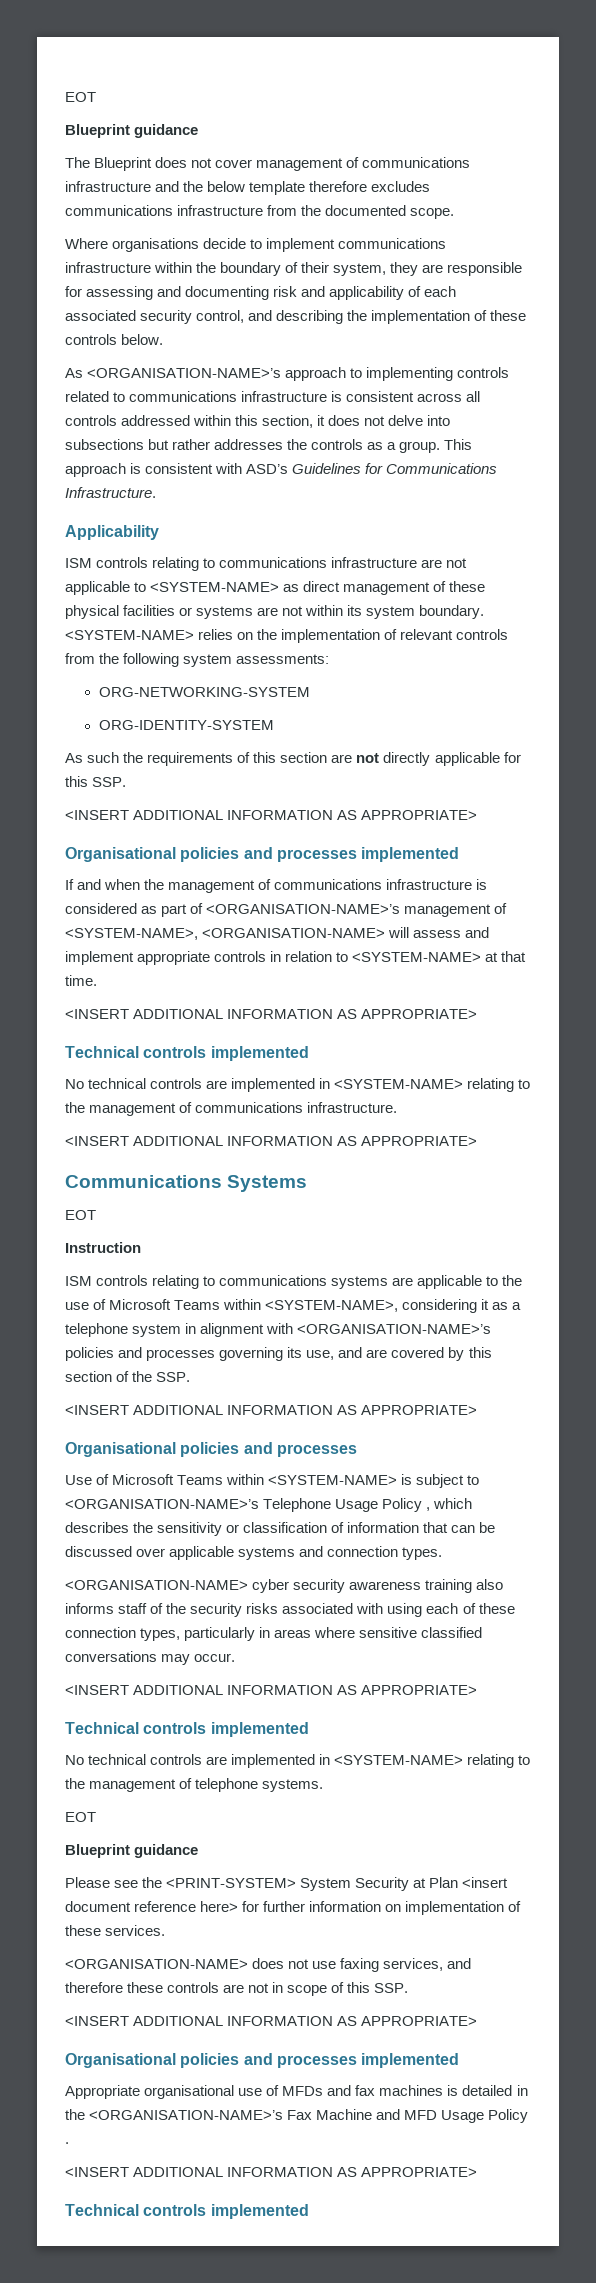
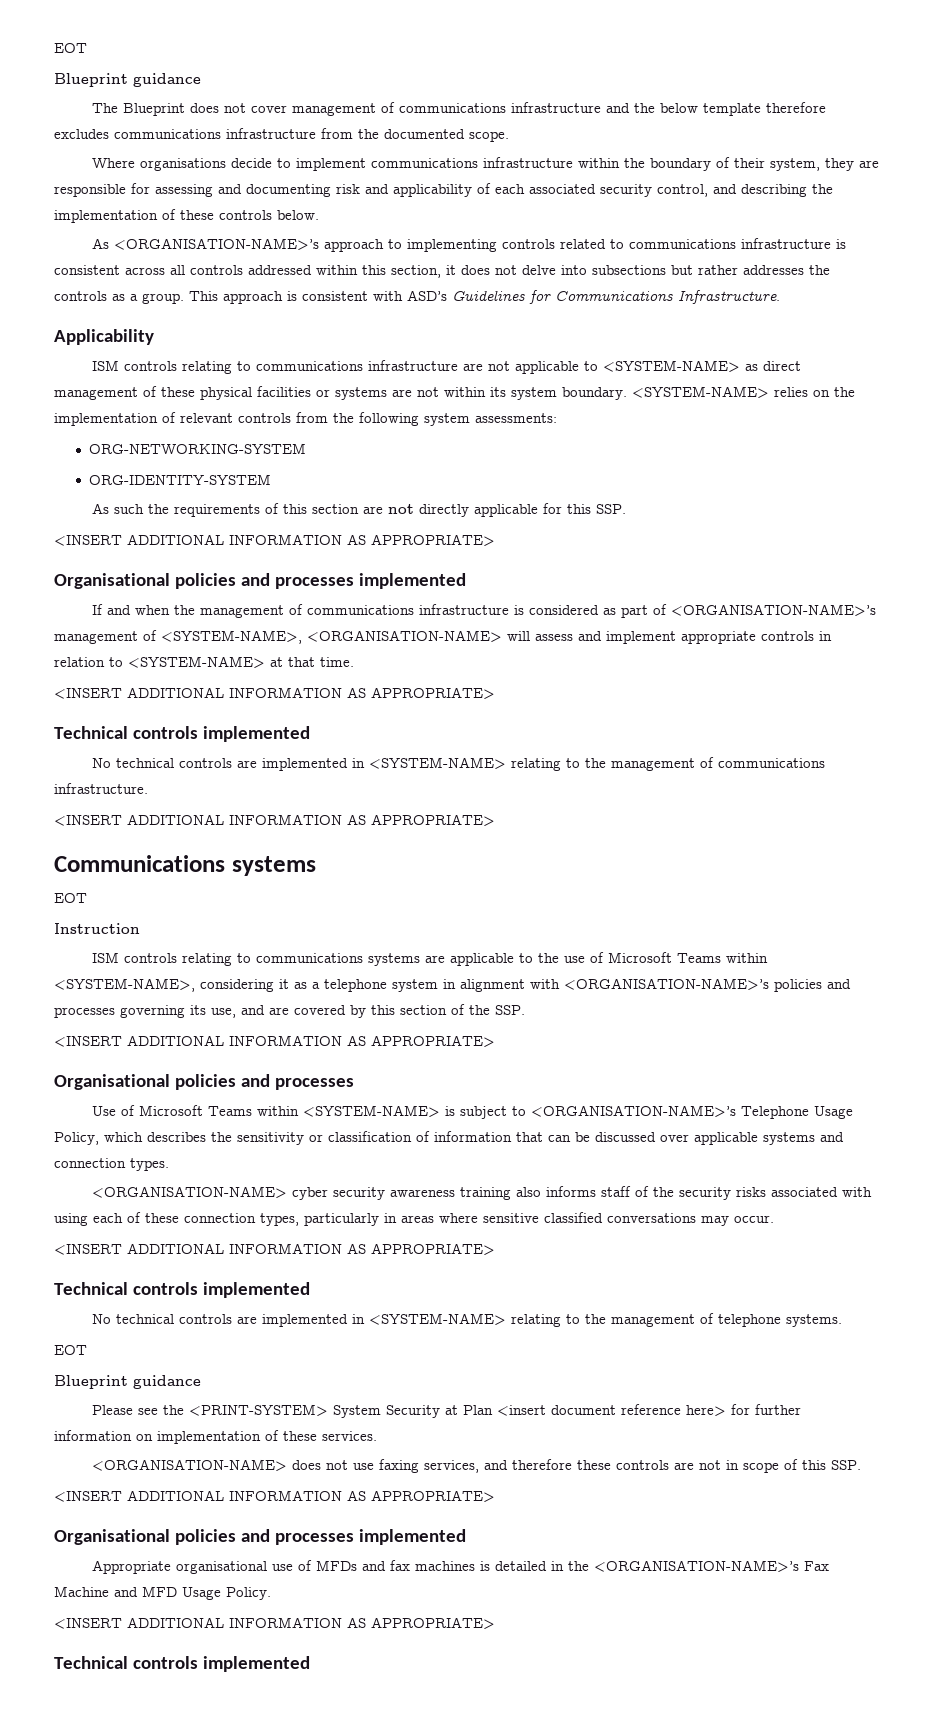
- Communications Systems
+ Communications systems
- Use of Microsoft Teams within <SYSTEM-NAME> is subject to <ORGANISATION-NAME>’s Telephone Usage Policy , which describes the sensitivity or classification of information that can be discussed over applicable systems and connection types.
+ Use of Microsoft Teams within <SYSTEM-NAME> is subject to <ORGANISATION-NAME>’s Telephone Usage Policy, which describes the sensitivity or classification of information that can be discussed over applicable systems and connection types.
- Appropriate organisational use of MFDs and fax machines is detailed in the <ORGANISATION-NAME>’s Fax Machine and MFD Usage Policy .
+ Appropriate organisational use of MFDs and fax machines is detailed in the <ORGANISATION-NAME>’s Fax Machine and MFD Usage Policy.

